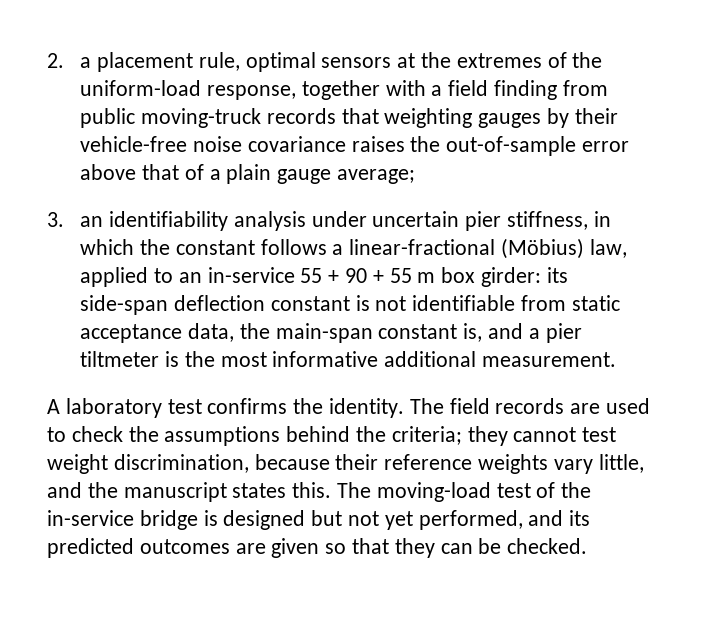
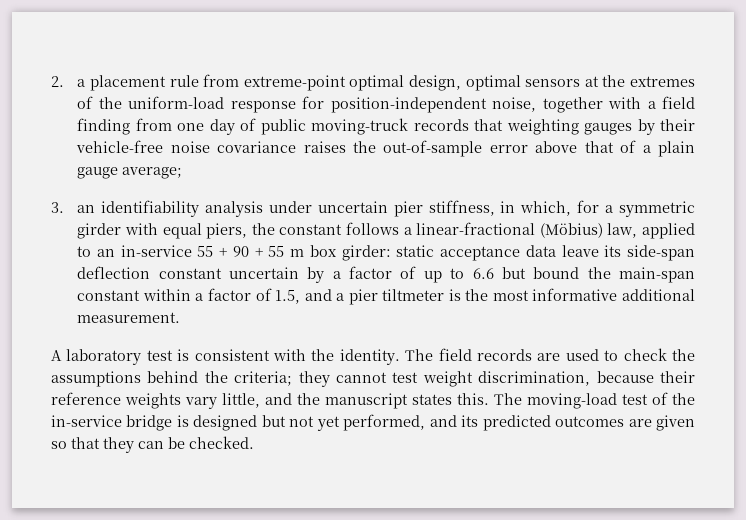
- 2. a placement rule, optimal sensors at the extremes of the uniform-load response, together with a field finding from public moving-truck records that weighting gauges by their vehicle-free noise covariance raises the out-of-sample error above that of a plain gauge average;
+ 2. a placement rule from extreme-point optimal design, optimal sensors at the extremes of the uniform-load response for position-independent noise, together with a field finding from one day of public moving-truck records that weighting gauges by their vehicle-free noise covariance raises the out-of-sample error above that of a plain gauge average;
- 3. an identifiability analysis under uncertain pier stiffness, in which the constant follows a linear-fractional (Möbius) law, applied to an in-service 55 + 90 + 55 m box girder: its side-span deflection constant is not identifiable from static acceptance data, the main-span constant is, and a pier tiltmeter is the most informative additional measurement.
+ 3. an identifiability analysis under uncertain pier stiffness, in which, for a symmetric girder with equal piers, the constant follows a linear-fractional (Möbius) law, applied to an in-service 55 + 90 + 55 m box girder: static acceptance data leave its side-span deflection constant uncertain by a factor of up to 6.6 but bound the main-span constant within a factor of 1.5, and a pier tiltmeter is the most informative additional measurement.
- A laboratory test confirms the identity.
+ A laboratory test is consistent with the identity.

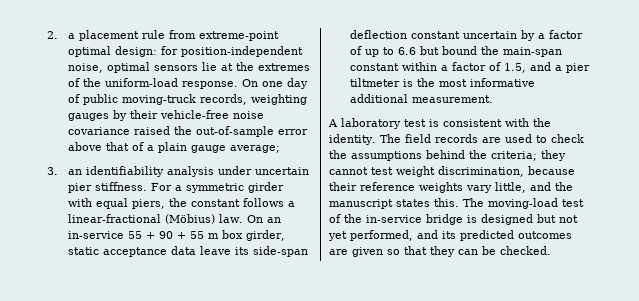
- 2. a placement rule from extreme-point optimal design, optimal sensors at the extremes of the uniform-load response for position-independent noise, together with a field finding from one day of public moving-truck records that weighting gauges by their vehicle-free noise covariance raises the out-of-sample error above that of a plain gauge average;
+ 2. a placement rule from extreme-point optimal design: for position-independent noise, optimal sensors lie at the extremes of the uniform-load response. On one day of public moving-truck records, weighting gauges by their vehicle-free noise covariance raised the out-of-sample error above that of a plain gauge average;
- 3. an identifiability analysis under uncertain pier stiffness, in which, for a symmetric girder with equal piers, the constant follows a linear-fractional (Möbius) law, applied to an in-service 55 + 90 + 55 m box girder: static acceptance data leave its side-span deflection constant uncertain by a factor of up to 6.6 but bound the main-span constant within a factor of 1.5, and a pier tiltmeter is the most informative additional measurement.
+ 3. an identifiability analysis under uncertain pier stiffness. For a symmetric girder with equal piers, the constant follows a linear-fractional (Möbius) law. On an in-service 55 + 90 + 55 m box girder, static acceptance data leave its side-span deflection constant uncertain by a factor of up to 6.6 but bound the main-span constant within a factor of 1.5, and a pier tiltmeter is the most informative additional measurement.

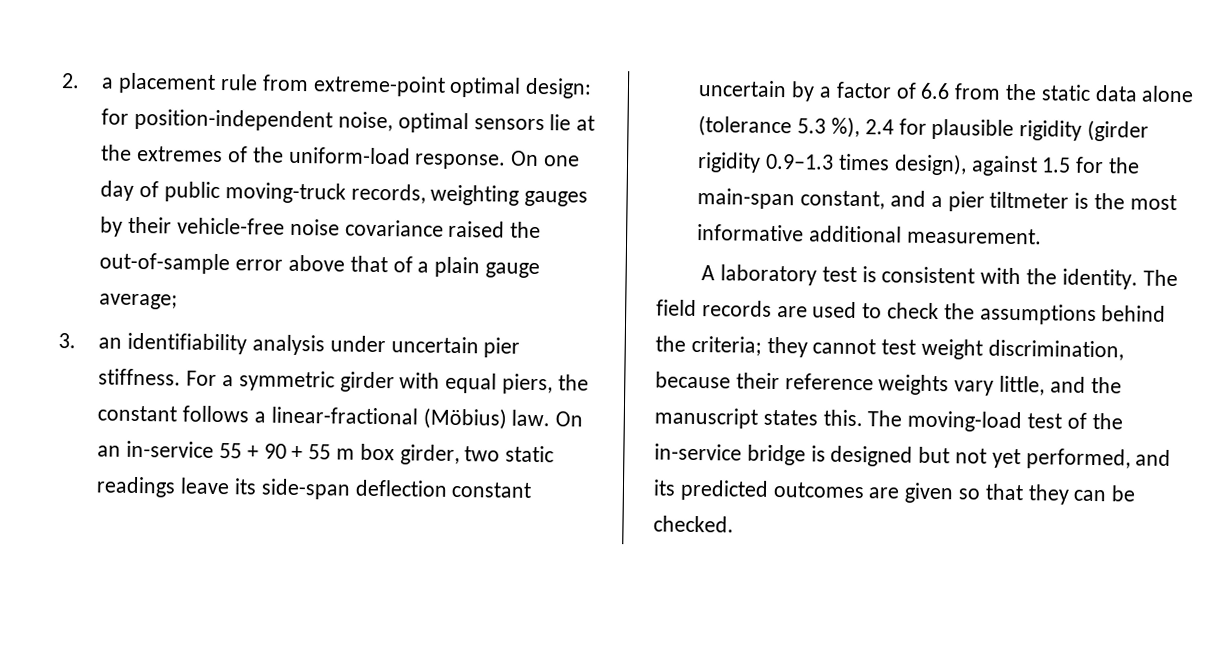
- On an in-service 55 + 90 + 55 m box girder, static acceptance data leave its side-span deflection constant uncertain by a factor of up to 6.6 but bound the main-span constant within a factor of 1.5, and a pier tiltmeter is the most informative additional measurement.
+ On an in-service 55 + 90 + 55 m box girder, two static readings leave its side-span deflection constant uncertain by a factor of 6.6 from the static data alone (tolerance 5.3 %), 2.4 for plausible rigidity (girder rigidity 0.9–1.3 times design), against 1.5 for the main-span constant, and a pier tiltmeter is the most informative additional measurement.

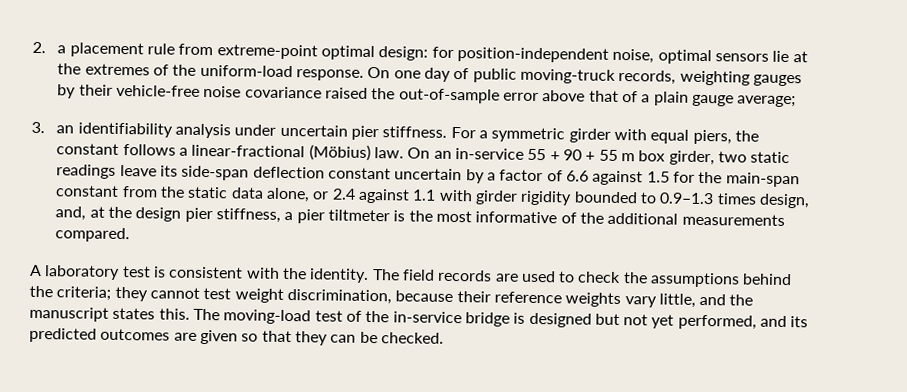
- On an in-service 55 + 90 + 55 m box girder, two static readings leave its side-span deflection constant uncertain by a factor of 6.6 from the static data alone (tolerance 5.3 %), 2.4 for plausible rigidity (girder rigidity 0.9–1.3 times design), against 1.5 for the main-span constant, and a pier tiltmeter is the most informative additional measurement.
+ On an in-service 55 + 90 + 55 m box girder, two static readings leave its side-span deflection constant uncertain by a factor of 6.6 against 1.5 for the main-span constant from the static data alone, or 2.4 against 1.1 with girder rigidity bounded to 0.9–1.3 times design, and, at the design pier stiffness, a pier tiltmeter is the most informative of the additional measurements compared.

